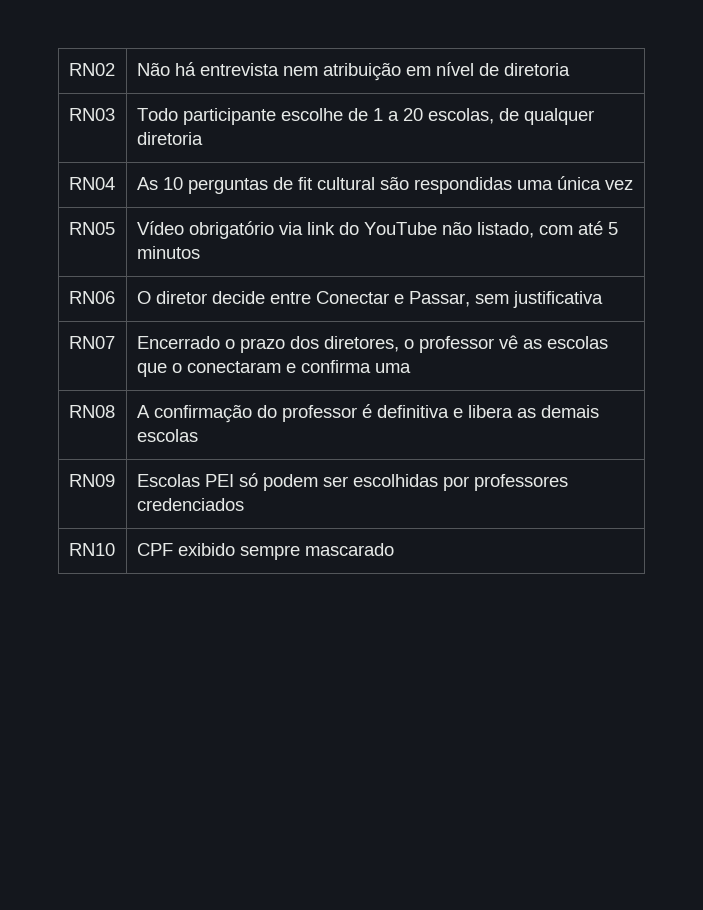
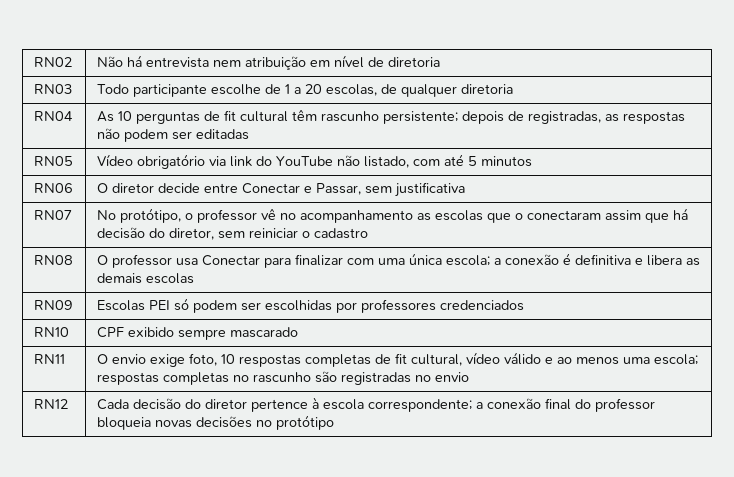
- RN04 | As 10 perguntas de fit cultural são respondidas uma única vez
+ RN04 | As 10 perguntas de fit cultural têm rascunho persistente; depois de registradas, as respostas não podem ser editadas
- RN07 | Encerrado o prazo dos diretores, o professor vê as escolas que o conectaram e confirma uma
- RN08 | A confirmação do professor é definitiva e libera as demais escolas
+ RN07 | No protótipo, o professor vê no acompanhamento as escolas que o conectaram assim que há decisão do diretor, sem reiniciar o cadastro
+ RN08 | O professor usa Conectar para finalizar com uma única escola; a conexão é definitiva e libera as demais escolas
+ RN11 | O envio exige foto, 10 respostas completas de fit cultural, vídeo válido e ao menos uma escola; respostas completas no rascunho são registradas no envio
+ RN12 | Cada decisão do diretor pertence à escola correspondente; a conexão final do professor bloqueia novas decisões no protótipo

